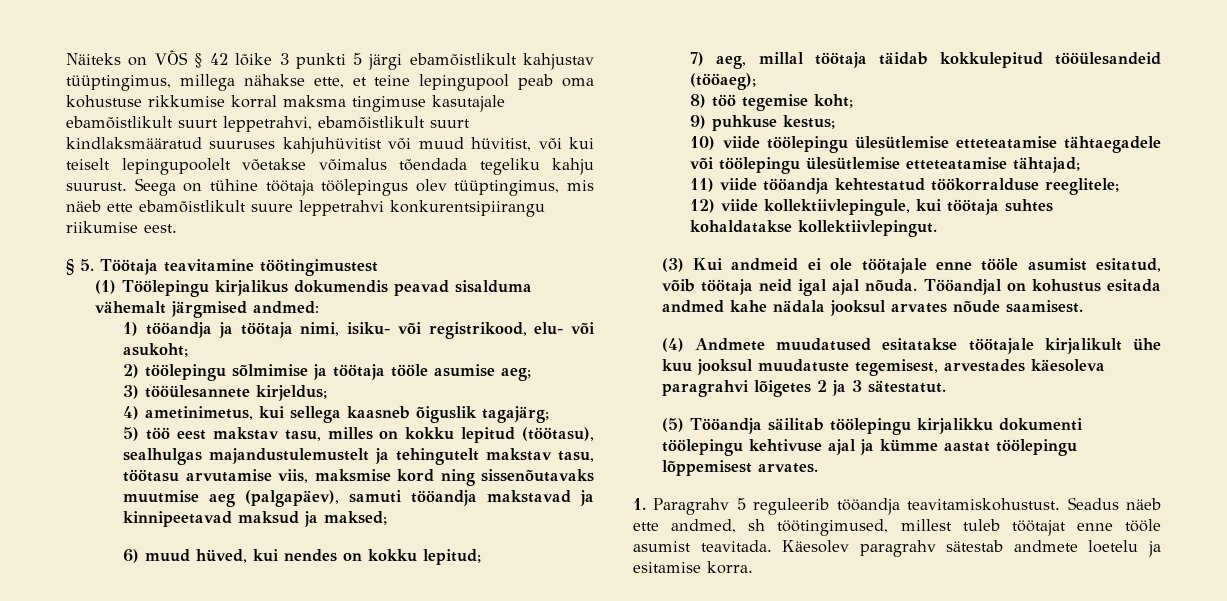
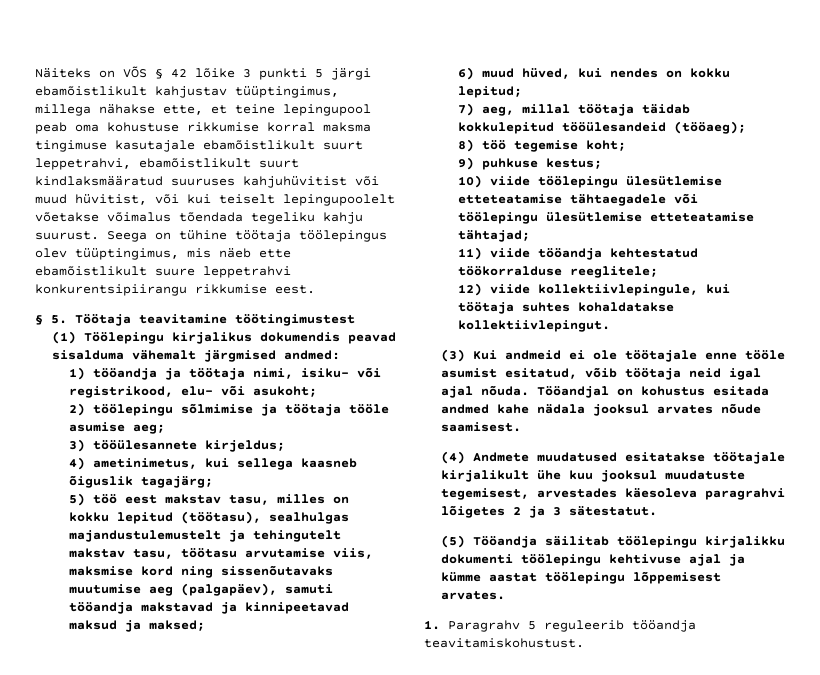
- Seega on tühine töötaja töölepingus olev tüüptingimus, mis näeb ette ebamõistlikult suure leppetrahvi konkurentsipiirangu riikumise eest.
+ Seega on tühine töötaja töölepingus olev tüüptingimus, mis näeb ette ebamõistlikult suure leppetrahvi konkurentsipiirangu rikkumise eest.
- 5) töö eest makstav tasu, milles on kokku lepitud (töötasu), sealhulgas majandustulemustelt ja tehingutelt makstav tasu, töötasu arvutamise viis, maksmise kord ning sissenõutavaks muutmise aeg (palgapäev), samuti tööandja makstavad ja kinnipeetavad maksud ja maksed;
+ 5) töö eest makstav tasu, milles on kokku lepitud (töötasu), sealhulgas majandustulemustelt ja tehingutelt makstav tasu, töötasu arvutamise viis, maksmise kord ning sissenõutavaks muutumise aeg (palgapäev), samuti tööandja makstavad ja kinnipeetavad maksud ja maksed;
- Seadus näeb ette andmed, sh töötingimused, millest tuleb töötajat enne tööle asumist teavitada. Käesolev paragrahv sätestab andmete loetelu ja esitamise korra.

